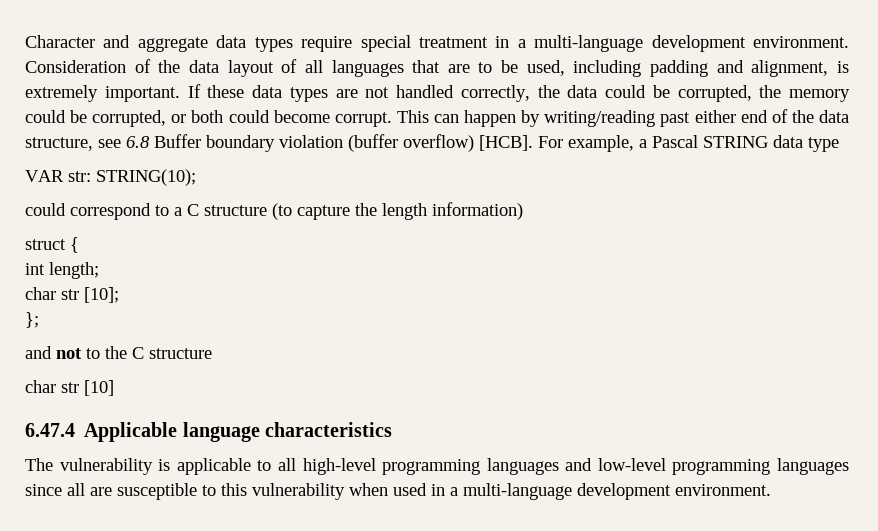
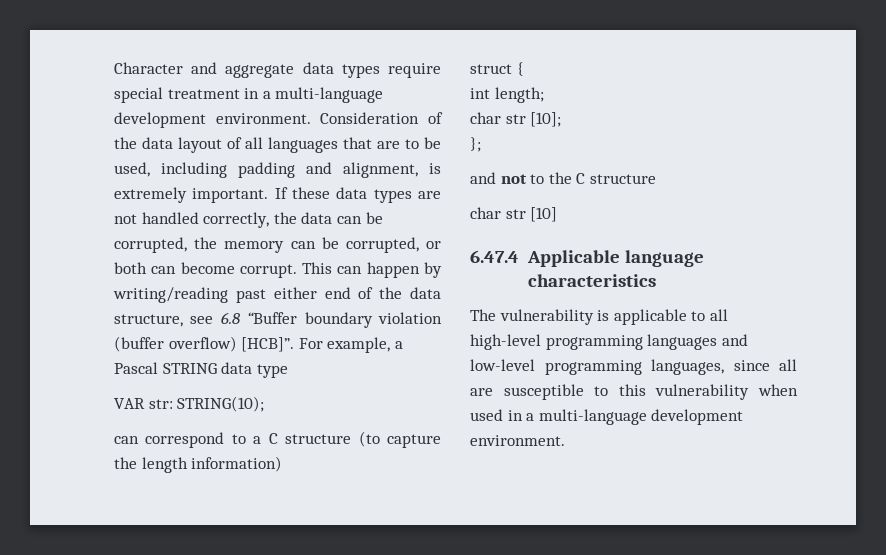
- If these data types are not handled correctly, the data could be corrupted, the memory could be corrupted, or both could become corrupt.
+ If these data types are not handled correctly, the data can be corrupted, the memory can be corrupted, or both can become corrupt.
- This can happen by writing/reading past either end of the data structure, see 6.8 Buffer boundary violation (buffer overflow) [HCB].
+ This can happen by writing/reading past either end of the data structure, see 6.8 “Buffer boundary violation (buffer overflow) [HCB]”.
- could correspond to a C structure (to capture the length information)
+ can correspond to a C structure (to capture the length information)
- The vulnerability is applicable to all high-level programming languages and low-level programming languages since all are susceptible to this vulnerability when used in a multi-language development environment.
+ The vulnerability is applicable to all high-level programming languages and low-level programming languages, since all are susceptible to this vulnerability when used in a multi-language development environment.

